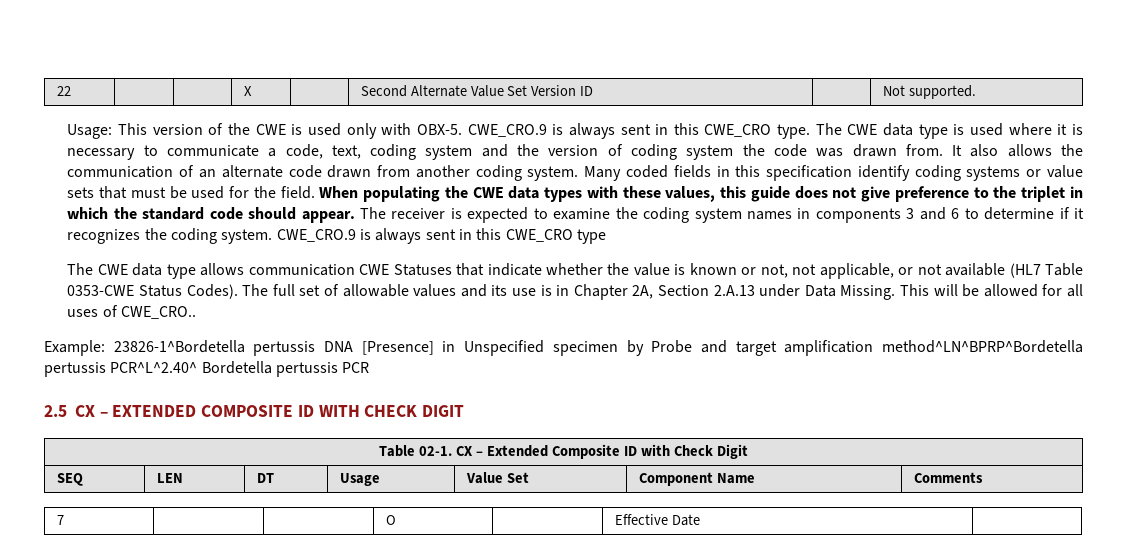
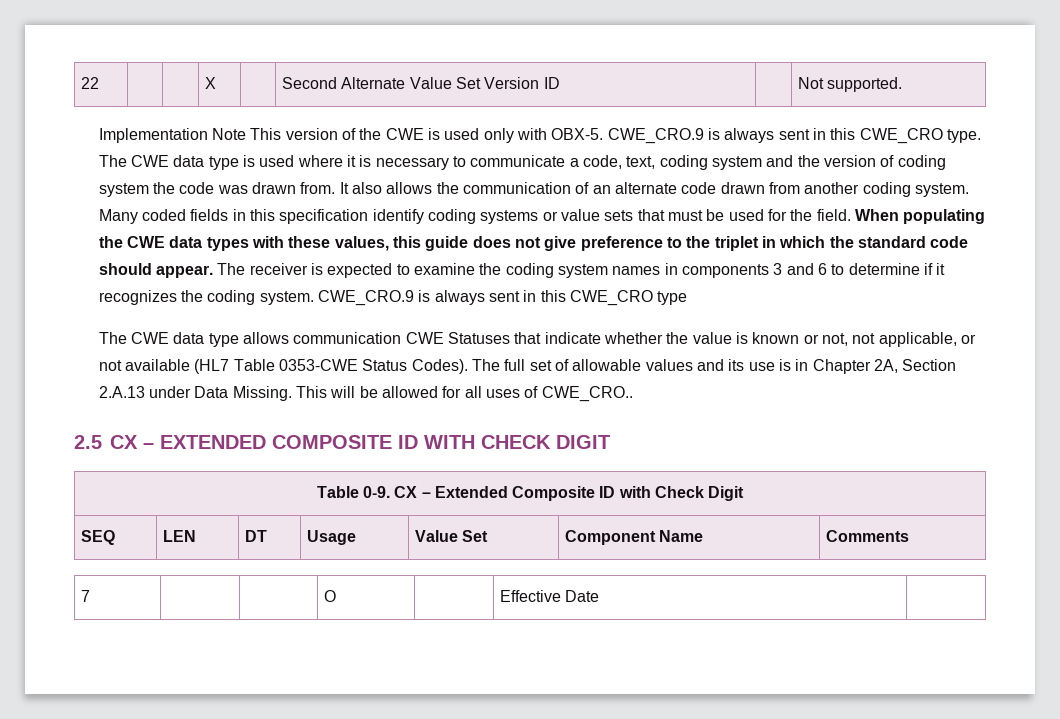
- Usage: This version of the CWE is used only with OBX-5.
+ Implementation Note This version of the CWE is used only with OBX-5.
- Example: 23826-1^Bordetella pertussis DNA [Presence] in Unspecified specimen by Probe and target amplification method^LN^BPRP^Bordetella pertussis PCR^L^2.40^ Bordetella pertussis PCR
- Table 02-1. CX – Extended Composite ID with Check Digit
+ Table 0-9. CX – Extended Composite ID with Check Digit

